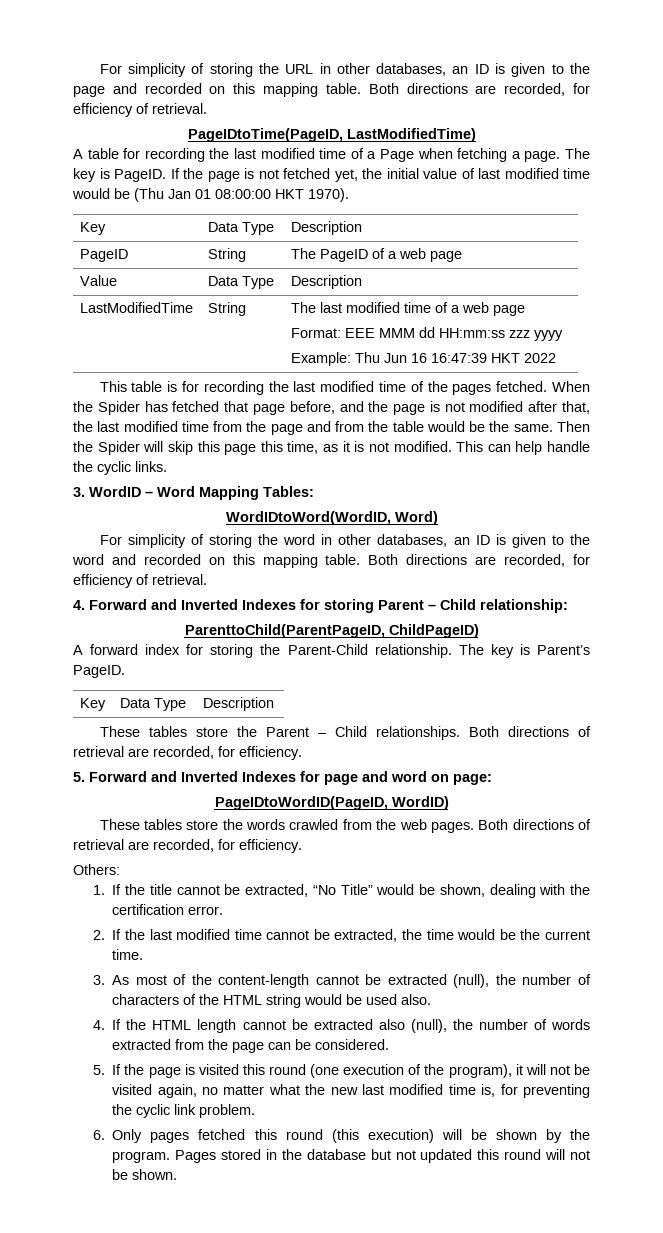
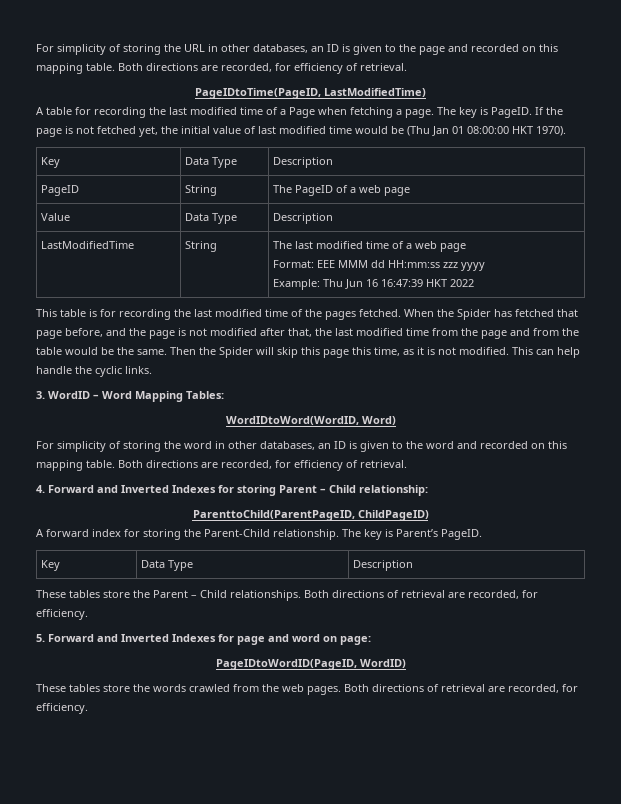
- Others:
- 1. If the title cannot be extracted, “No Title” would be shown, dealing with the certification error.
- 2. If the last modified time cannot be extracted, the time would be the current time.
- 3. As most of the content-length cannot be extracted (null), the number of characters of the HTML string would be used also.
- 4. If the HTML length cannot be extracted also (null), the number of words extracted from the page can be considered.
- 5. If the page is visited this round (one execution of the program), it will not be visited again, no matter what the new last modified time is, for preventing the cyclic link problem.
- 6. Only pages fetched this round (this execution) will be shown by the program. Pages stored in the database but not updated this round will not be shown.

